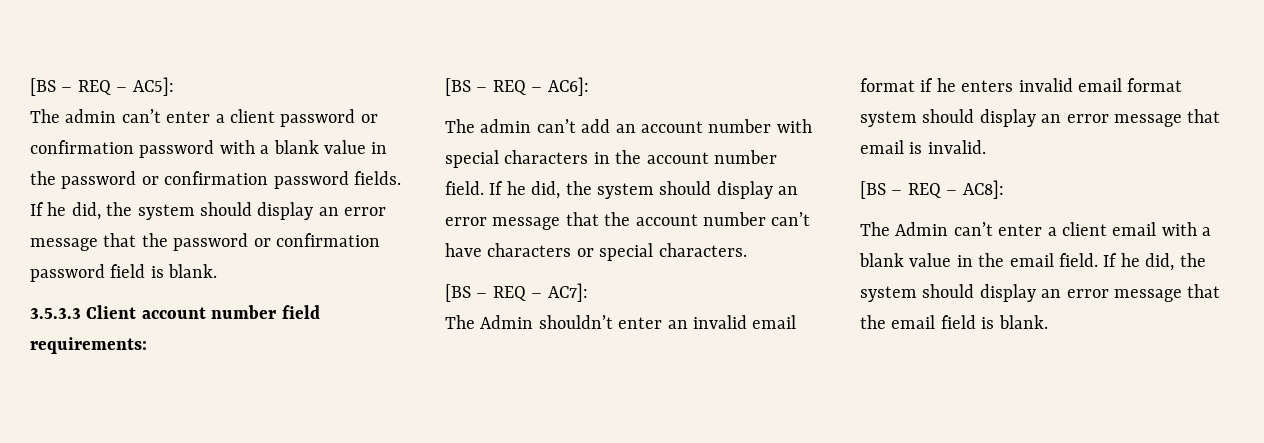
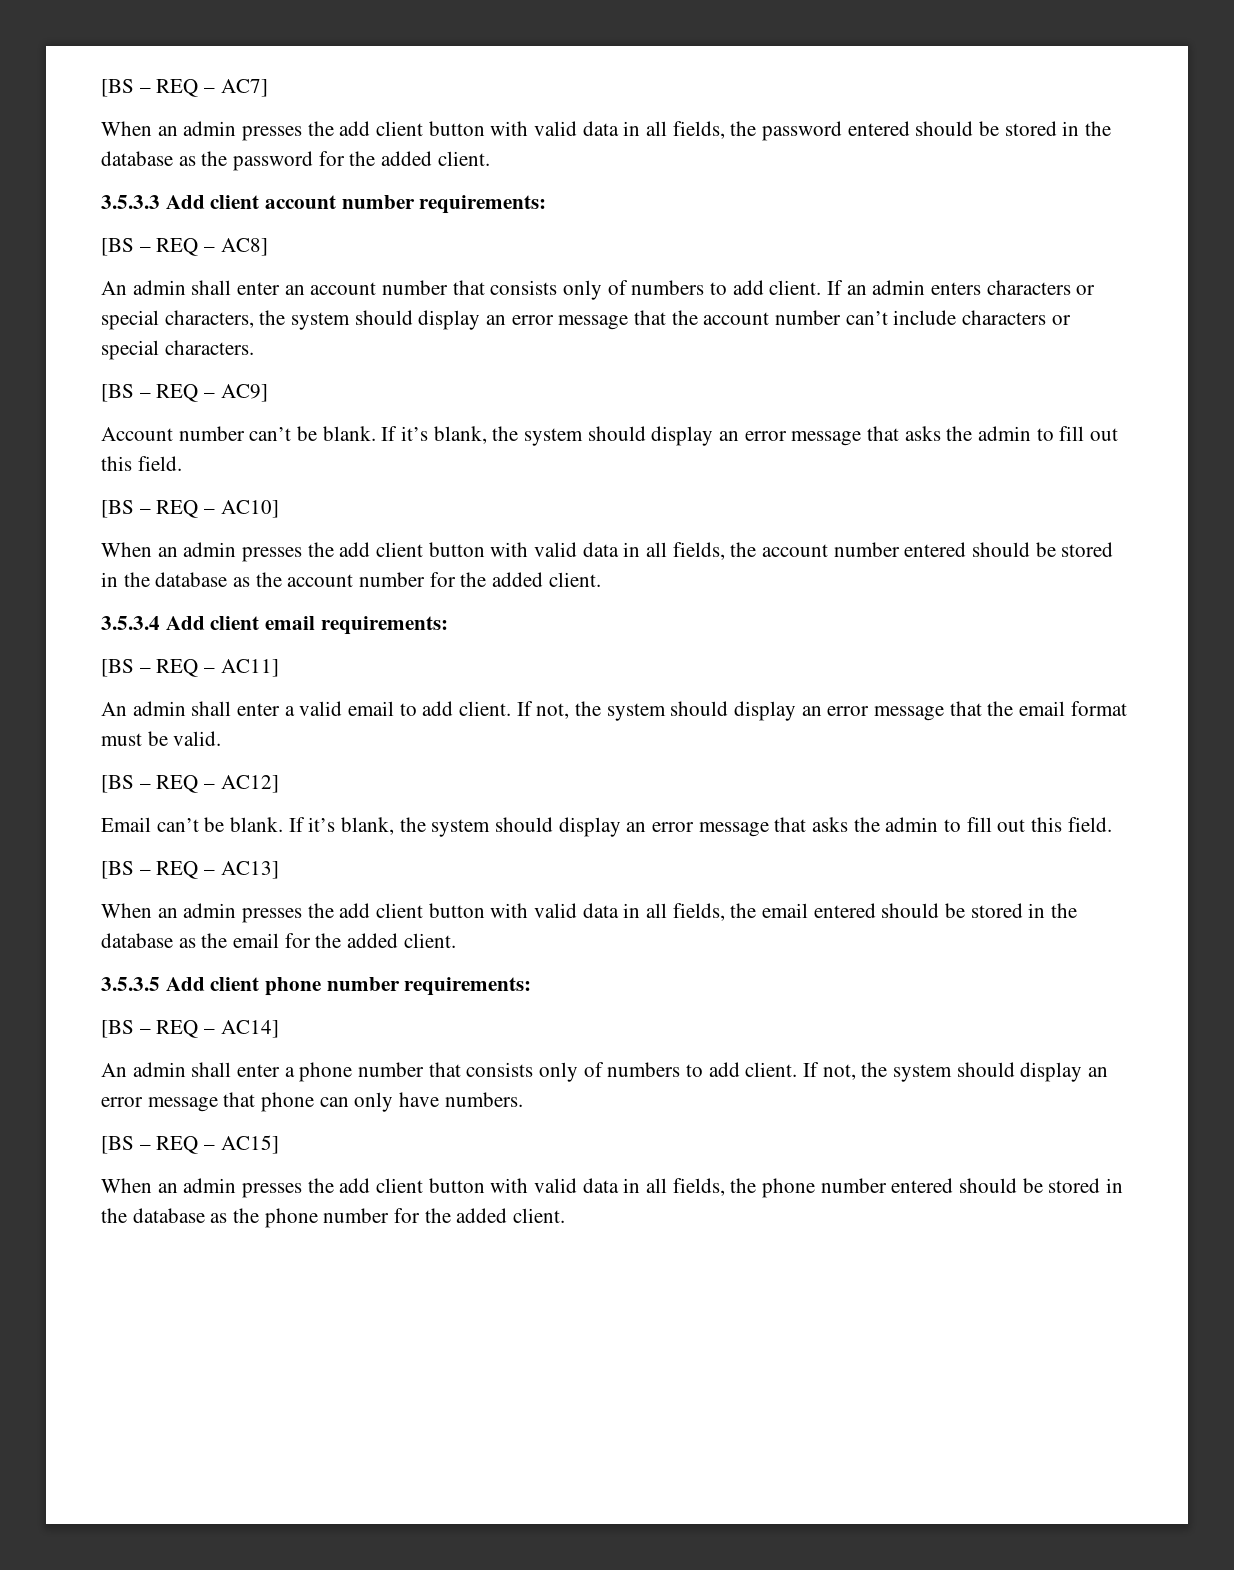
- [BS – REQ – AC5]:
- The admin can’t enter a client password or confirmation password with a blank value in the password or confirmation password fields. If he did, the system should display an error message that the password or confirmation password field is blank.
+ [BS – REQ – AC7]
+ When an admin presses the add client button with valid data in all fields, the password entered should be stored in the database as the password for the added client.
- 3.5.3.3 Client account number field requirements:
- [BS – REQ – AC6]:
- The admin can’t add an account number with special characters in the account number field. If he did, the system should display an error message that the account number can’t have characters or special characters.
+ 3.5.3.3 Add client account number requirements:
+ [BS – REQ – AC8]
+ An admin shall enter an account number that consists only of numbers to add client. If an admin enters characters or special characters, the system should display an error message that the account number can’t include characters or special characters.
- [BS – REQ – AC7]:
- The Admin shouldn’t enter an invalid email format if he enters invalid email format system should display an error message that email is invalid.
- [BS – REQ – AC8]:
- The Admin can’t enter a client email with a blank value in the email field. If he did, the system should display an error message that the email field is blank.
+ [BS – REQ – AC9]
+ Account number can’t be blank. If it’s blank, the system should display an error message that asks the admin to fill out this field.
+ [BS – REQ – AC10]
+ When an admin presses the add client button with valid data in all fields, the account number entered should be stored in the database as the account number for the added client.
+ 3.5.3.4 Add client email requirements:
+ [BS – REQ – AC11]
+ An admin shall enter a valid email to add client. If not, the system should display an error message that the email format must be valid.
+ [BS – REQ – AC12]
+ Email can’t be blank. If it’s blank, the system should display an error message that asks the admin to fill out this field.
+ [BS – REQ – AC13]
+ When an admin presses the add client button with valid data in all fields, the email entered should be stored in the database as the email for the added client.
+ 3.5.3.5 Add client phone number requirements:
+ [BS – REQ – AC14]
+ An admin shall enter a phone number that consists only of numbers to add client. If not, the system should display an error message that phone can only have numbers.
+ [BS – REQ – AC15]
+ When an admin presses the add client button with valid data in all fields, the phone number entered should be stored in the database as the phone number for the added client.

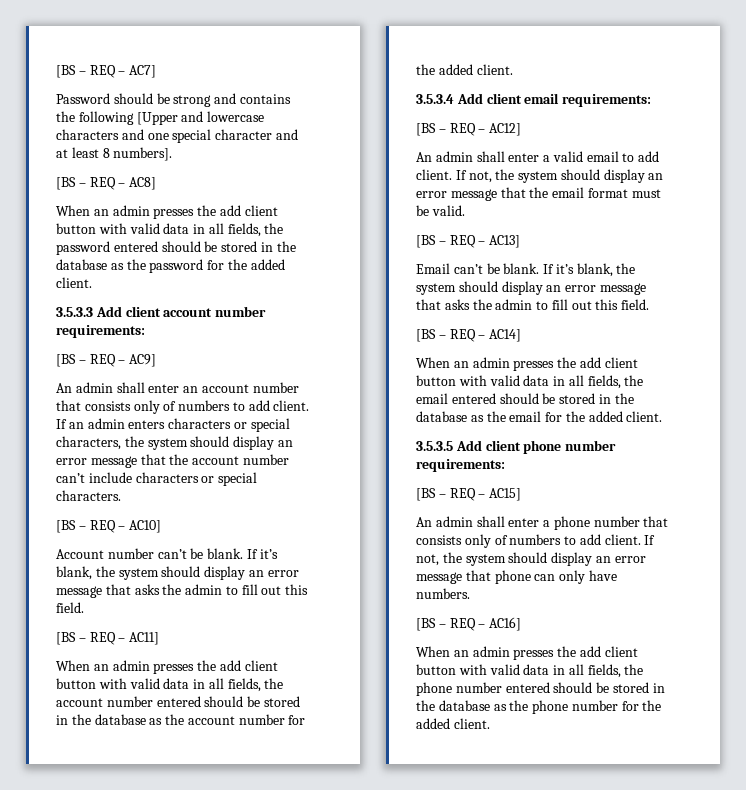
+ Password should be strong and contains the following [Upper and lowercase characters and one special character and at least 8 numbers].
+ [BS – REQ – AC8]
- [BS – REQ – AC8]
+ [BS – REQ – AC9]
- [BS – REQ – AC9]
+ [BS – REQ – AC10]
- [BS – REQ – AC10]
+ [BS – REQ – AC11]
- [BS – REQ – AC11]
+ [BS – REQ – AC12]
- [BS – REQ – AC12]
+ [BS – REQ – AC13]
- [BS – REQ – AC13]
+ [BS – REQ – AC14]
- [BS – REQ – AC14]
+ [BS – REQ – AC15]
- [BS – REQ – AC15]
+ [BS – REQ – AC16]

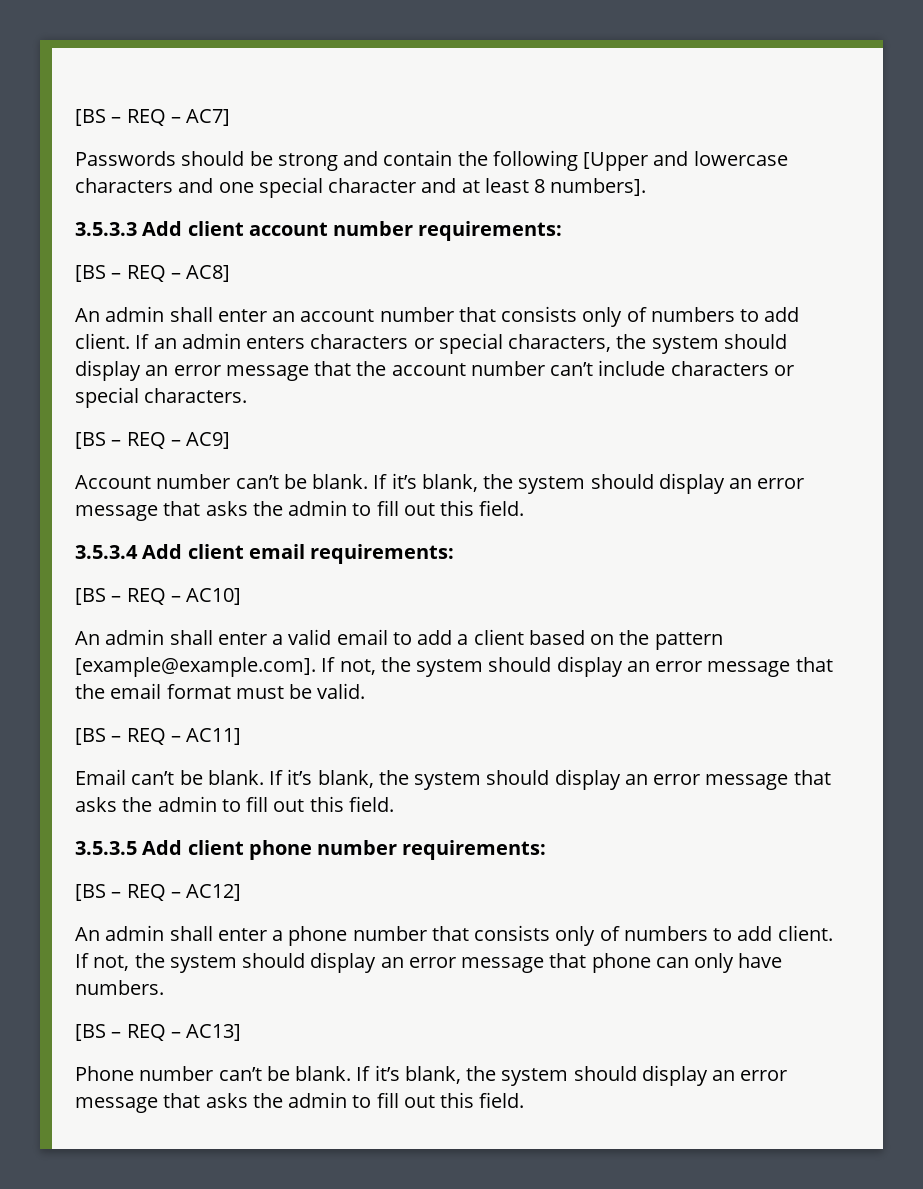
- Password should be strong and contains the following [Upper and lowercase characters and one special character and at least 8 numbers].
+ Passwords should be strong and contain the following [Upper and lowercase characters and one special character and at least 8 numbers].
- [BS – REQ – AC8]
- When an admin presses the add client button with valid data in all fields, the password entered should be stored in the database as the password for the added client.
- [BS – REQ – AC9]
+ [BS – REQ – AC8]
- [BS – REQ – AC10]
+ [BS – REQ – AC9]
- [BS – REQ – AC11]
- When an admin presses the add client button with valid data in all fields, the account number entered should be stored in the database as the account number for the added client.
- [BS – REQ – AC12]
+ [BS – REQ – AC10]
- An admin shall enter a valid email to add client. If not, the system should display an error message that the email format must be valid.
+ An admin shall enter a valid email to add a client based on the pattern [example@example.com]. If not, the system should display an error message that the email format must be valid.
- [BS – REQ – AC13]
+ [BS – REQ – AC11]
- [BS – REQ – AC14]
- When an admin presses the add client button with valid data in all fields, the email entered should be stored in the database as the email for the added client.
- [BS – REQ – AC15]
+ [BS – REQ – AC12]
- [BS – REQ – AC16]
- When an admin presses the add client button with valid data in all fields, the phone number entered should be stored in the database as the phone number for the added client.
+ [BS – REQ – AC13]
+ Phone number can’t be blank. If it’s blank, the system should display an error message that asks the admin to fill out this field.

